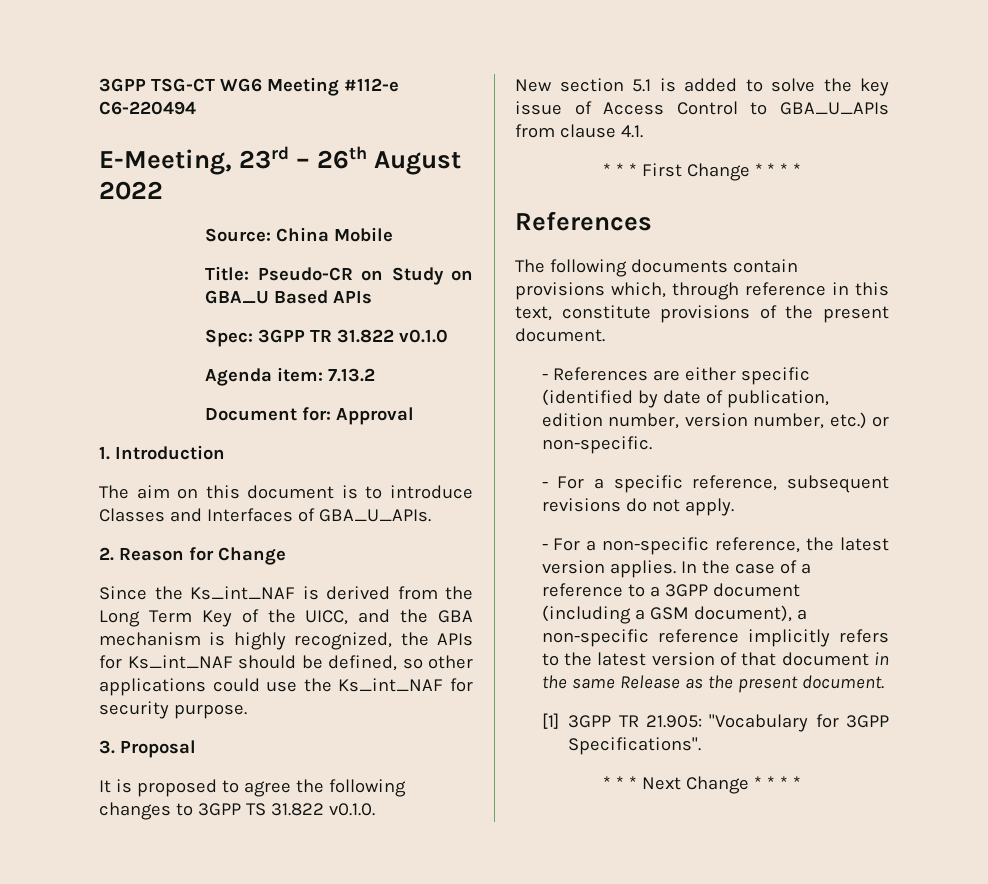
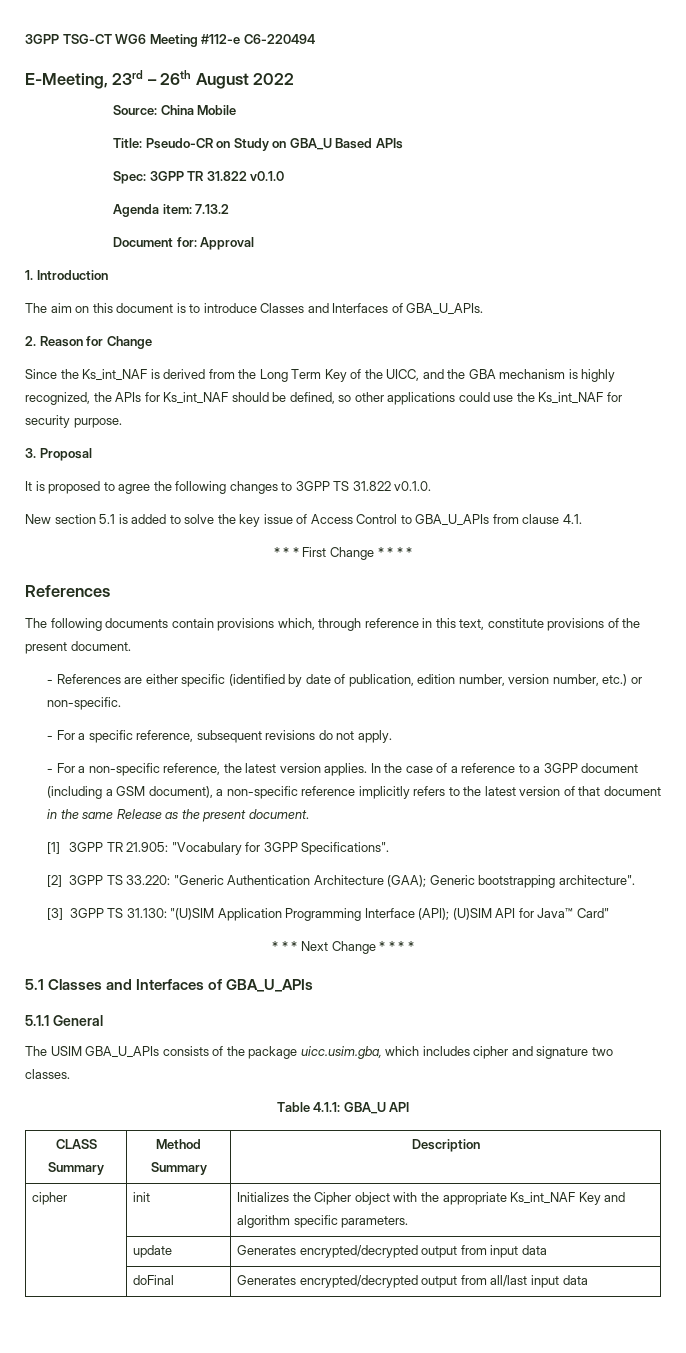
+ [2] 3GPP TS 33.220: "Generic Authentication Architecture (GAA); Generic bootstrapping architecture".
+ [3] 3GPP TS 31.130: "(U)SIM Application Programming Interface (API); (U)SIM API for Java™ Card"
+ 5.1 Classes and Interfaces of GBA_U_APIs
+ 5.1.1 General
+ The USIM GBA_U_APIs consists of the package uicc.usim.gba, which includes cipher and signature two classes.
+ Table 4.1.1: GBA_U API
+ CLASS Summary | Method Summary | Description
+ cipher | init | Initializes the Cipher object with the appropriate Ks_int_NAF Key and algorithm specific parameters.
+ | update | Generates encrypted/decrypted output from input data
+ | doFinal | Generates encrypted/decrypted output from all/last input data

